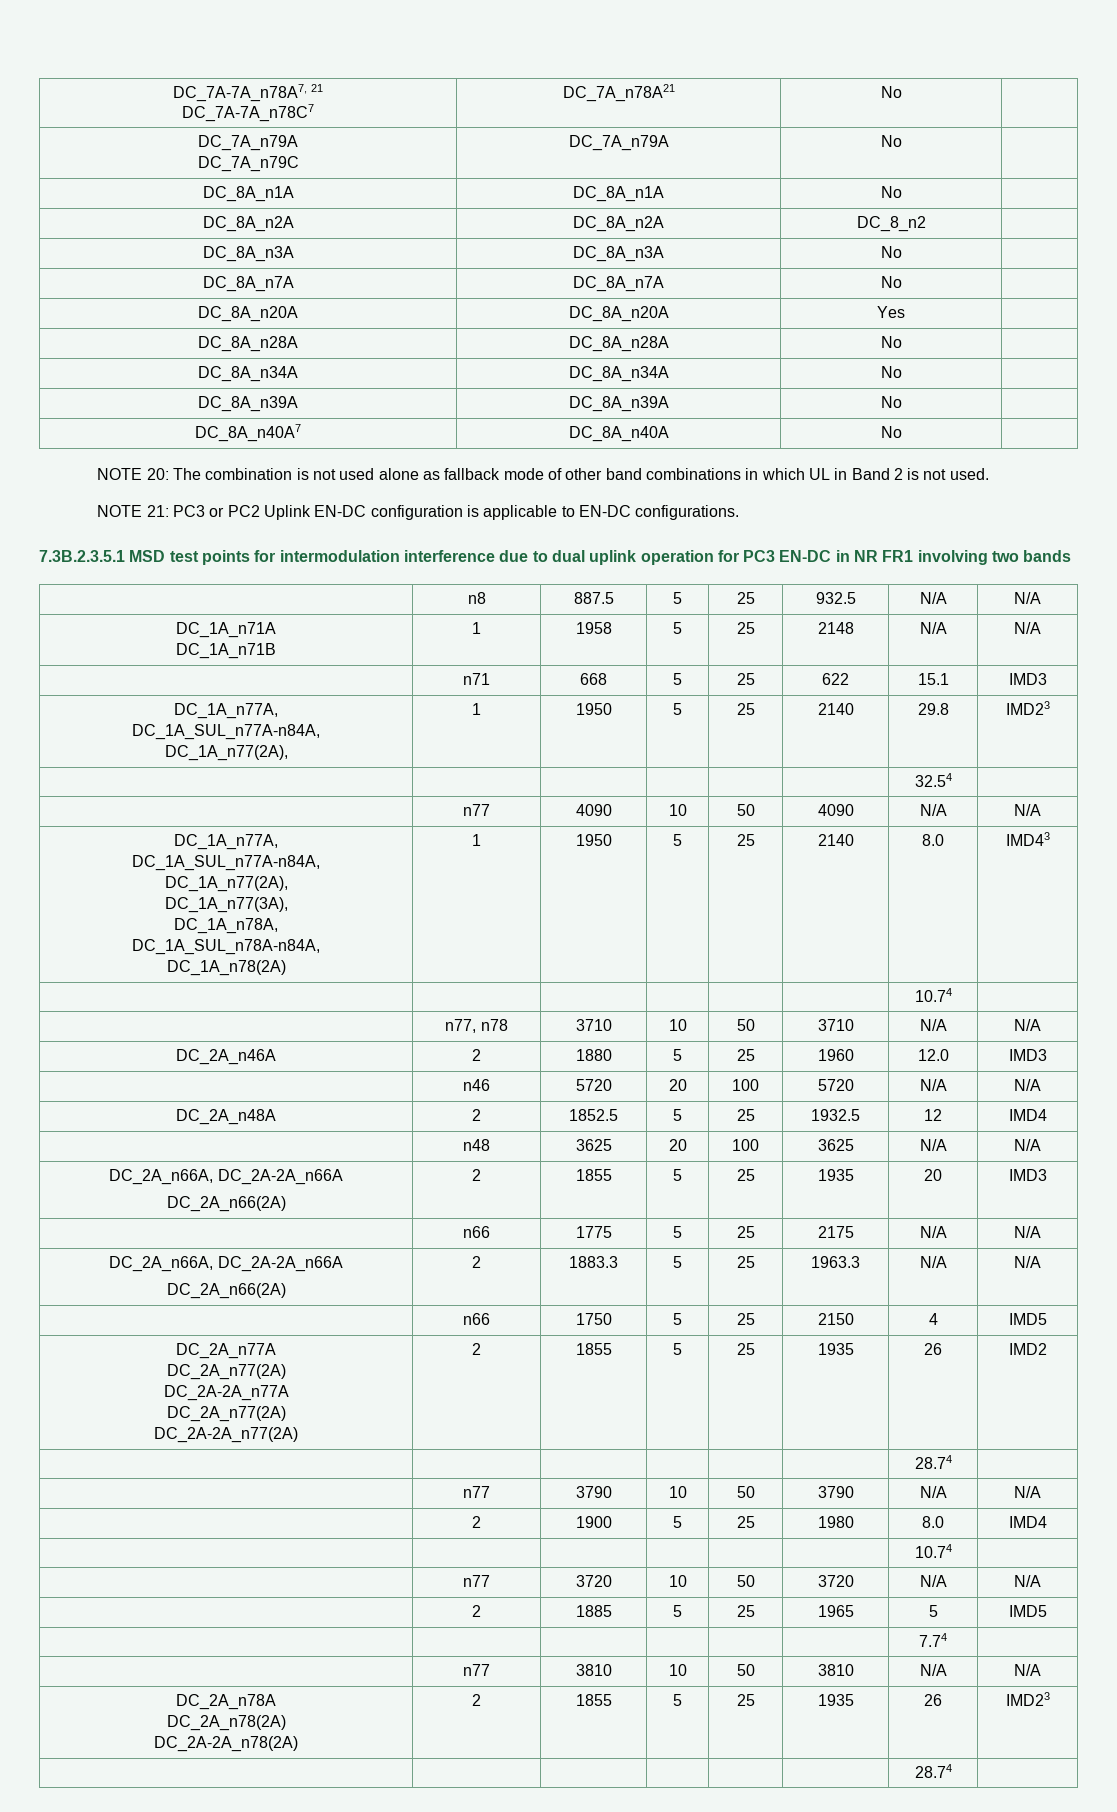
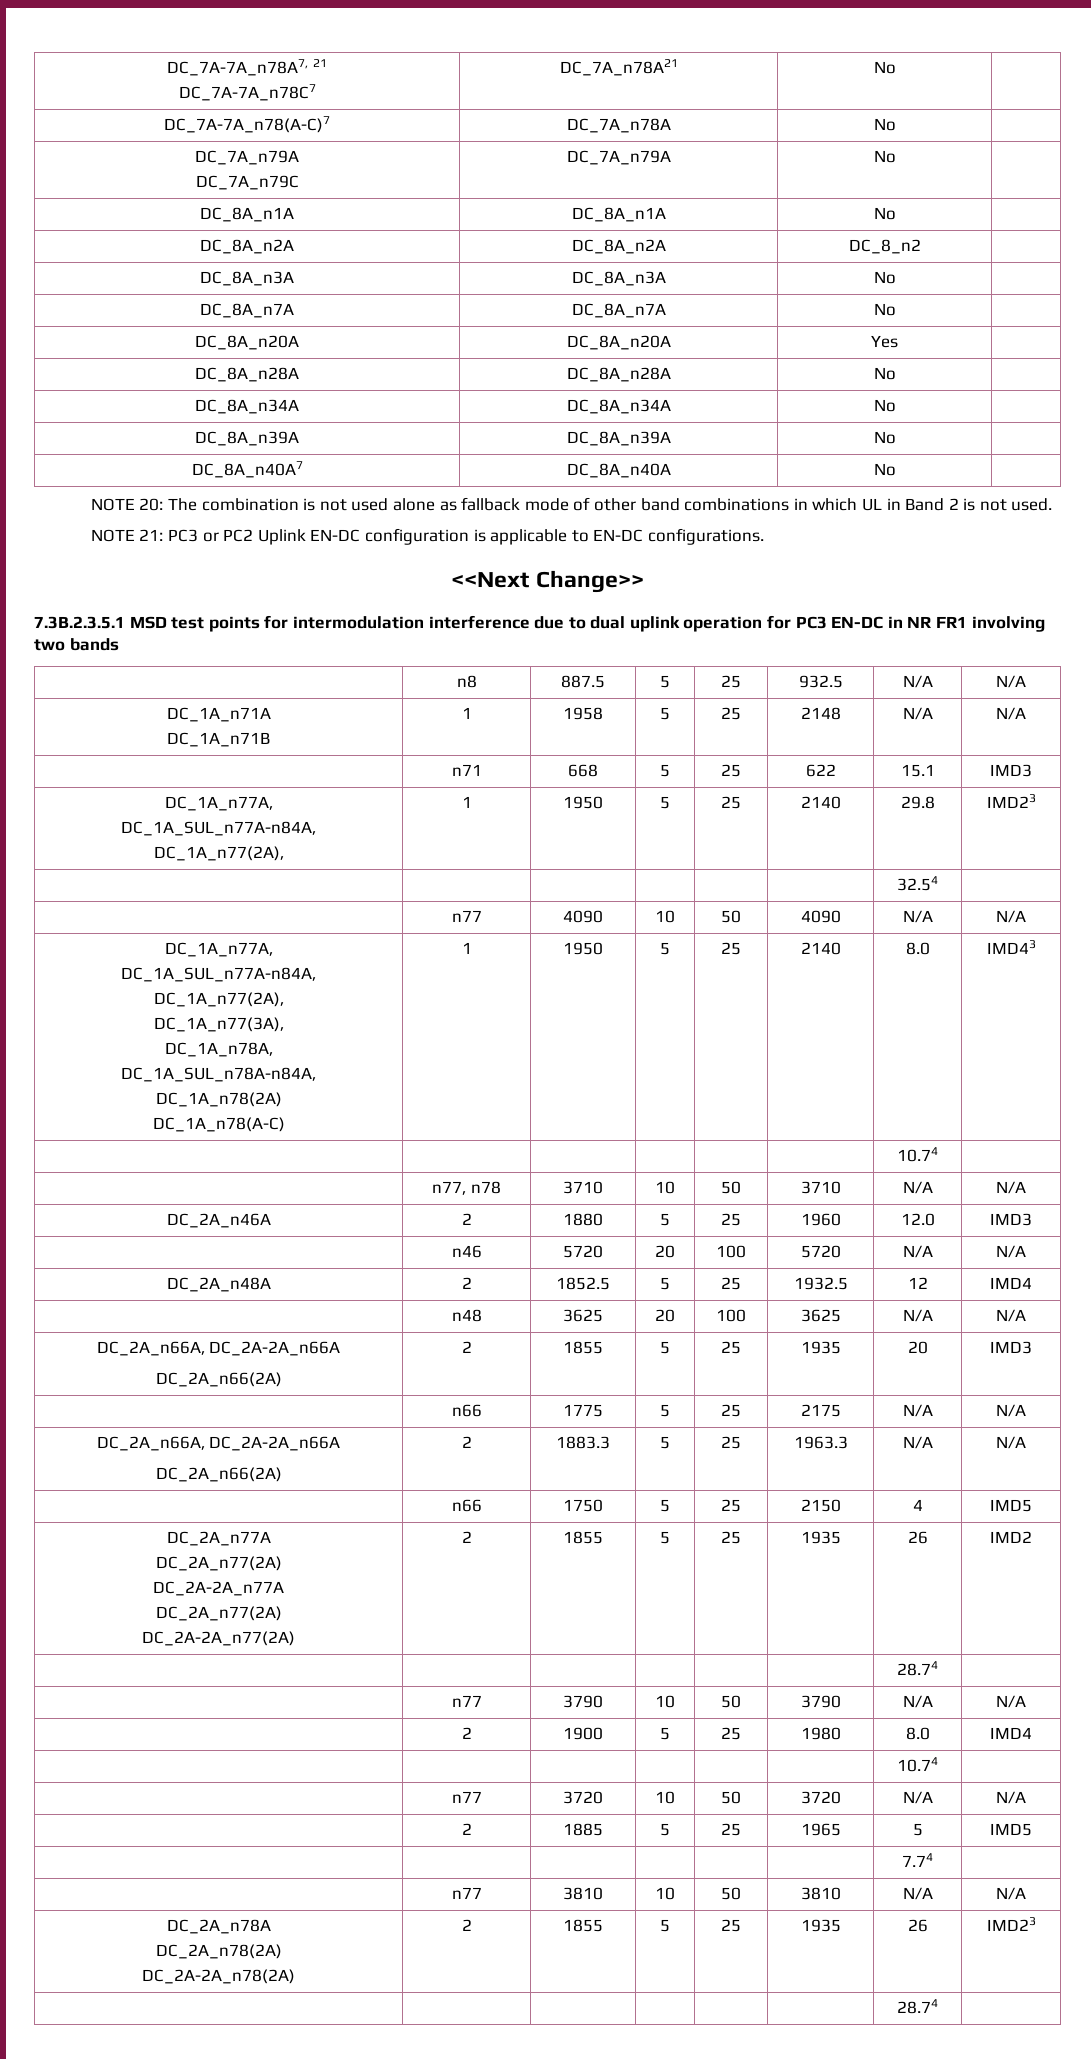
+ DC_7A-7A_n78(A-C)7 | DC_7A_n78A | No |
+ <<Next Change>>
  | n77 | 4090 | 10 | 50 | 4090 | N/A | N/A
  DC_1A_n77A,
  DC_1A_SUL_n77A-n84A,
  DC_1A_n77(2A),
  DC_1A_n77(3A),
  DC_1A_n78A,
  DC_1A_SUL_n78A-n84A,
- DC_1A_n78(2A) | 1 | 1950 | 5 | 25 | 2140 | 8.0 | IMD43
+ DC_1A_n78(2A)
+ DC_1A_n78(A-C) | 1 | 1950 | 5 | 25 | 2140 | 8.0 | IMD43

